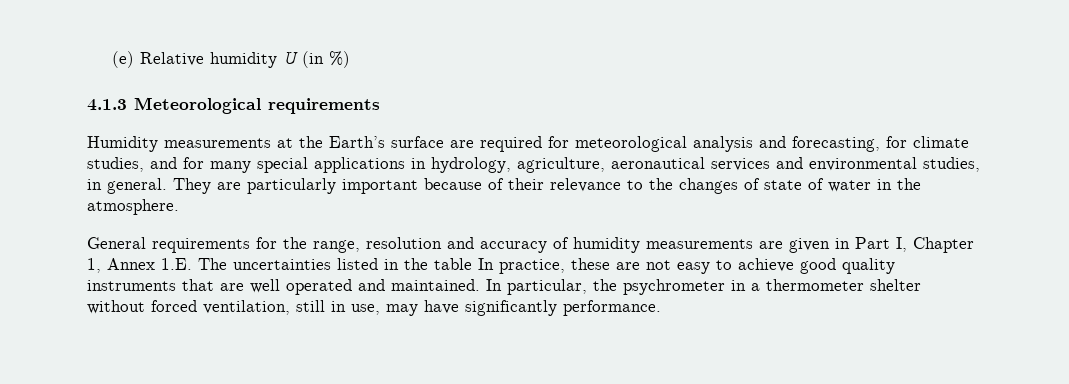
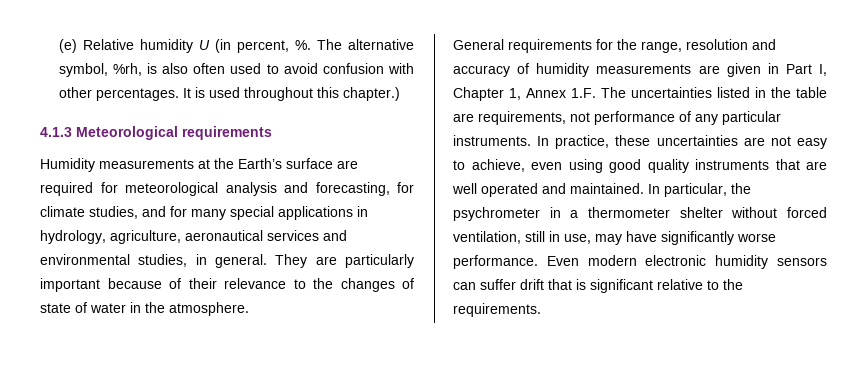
- (e) Relative humidity U (in %)
+ (e) Relative humidity U (in percent, %. The alternative symbol, %rh, is also often used to avoid confusion with other percentages. It is used throughout this chapter.)
- General requirements for the range, resolution and accuracy of humidity measurements are given in Part I, Chapter 1, Annex 1.E. The uncertainties listed in the table In practice, these are not easy to achieve good quality instruments that are well operated and maintained.
+ General requirements for the range, resolution and accuracy of humidity measurements are given in Part I, Chapter 1, Annex 1.F. The uncertainties listed in the table are requirements, not performance of any particular instruments. In practice, these uncertainties are not easy to achieve, even using good quality instruments that are well operated and maintained.
- In particular, the psychrometer in a thermometer shelter without forced ventilation, still in use, may have significantly performance.
+ In particular, the psychrometer in a thermometer shelter without forced ventilation, still in use, may have significantly worse performance. Even modern electronic humidity sensors can suffer drift that is significant relative to the requirements.

